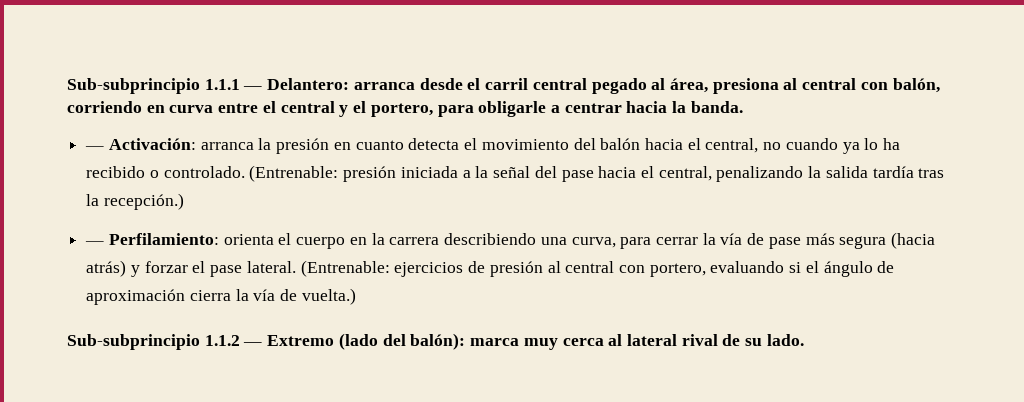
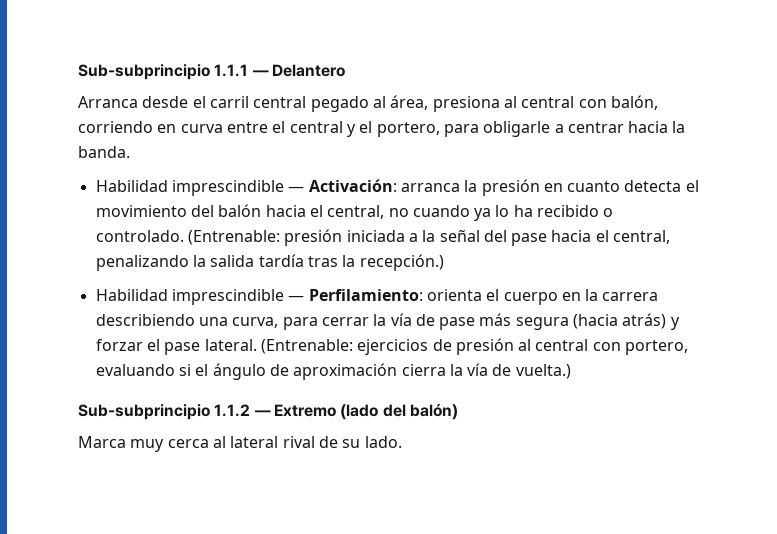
- Sub-subprincipio 1.1.1 — Delantero: arranca desde el carril central pegado al área, presiona al central con balón, corriendo en curva entre el central y el portero, para obligarle a centrar hacia la banda.
+ Sub-subprincipio 1.1.1 — Delantero
+ Arranca desde el carril central pegado al área, presiona al central con balón, corriendo en curva entre el central y el portero, para obligarle a centrar hacia la banda.
- — Activación: arranca la presión en cuanto detecta el movimiento del balón hacia el central, no cuando ya lo ha recibido o controlado.
+ Habilidad imprescindible — Activación: arranca la presión en cuanto detecta el movimiento del balón hacia el central, no cuando ya lo ha recibido o controlado.
- — Perfilamiento: orienta el cuerpo en la carrera describiendo una curva, para cerrar la vía de pase más segura (hacia atrás) y forzar el pase lateral.
+ Habilidad imprescindible — Perfilamiento: orienta el cuerpo en la carrera describiendo una curva, para cerrar la vía de pase más segura (hacia atrás) y forzar el pase lateral.
- Sub-subprincipio 1.1.2 — Extremo (lado del balón): marca muy cerca al lateral rival de su lado.
+ Sub-subprincipio 1.1.2 — Extremo (lado del balón)
+ Marca muy cerca al lateral rival de su lado.

